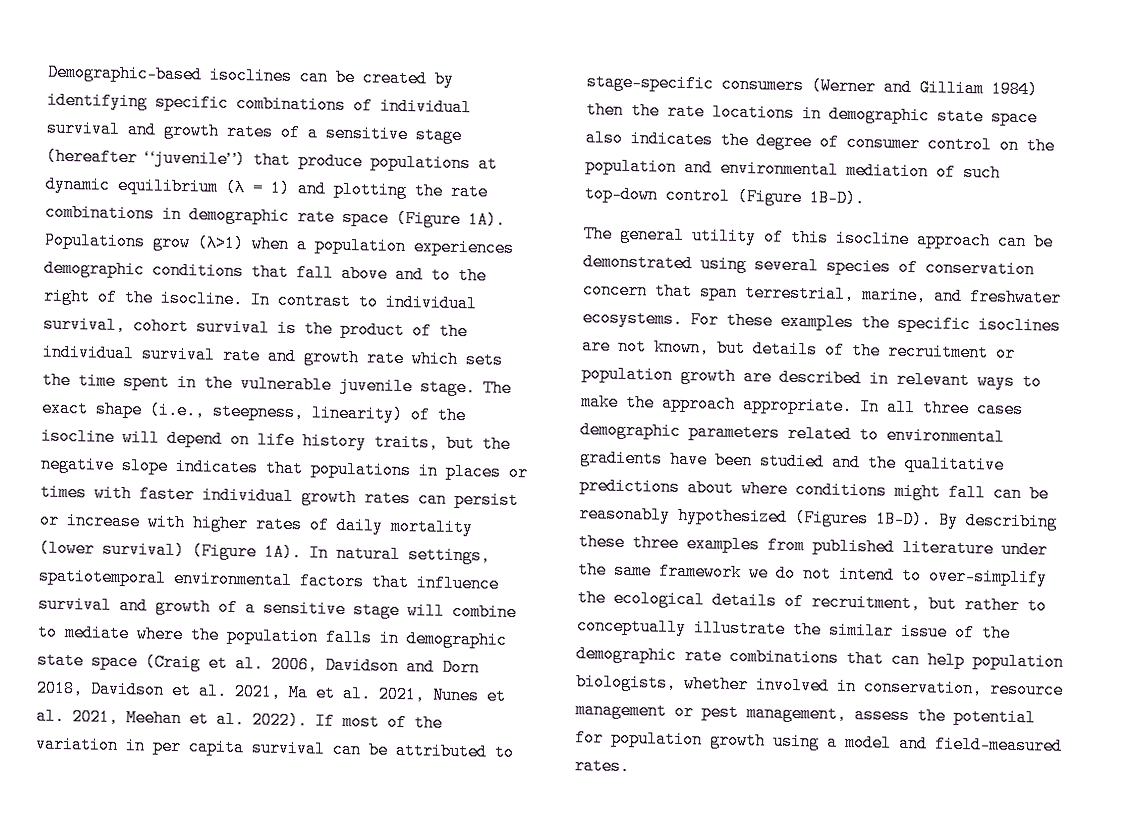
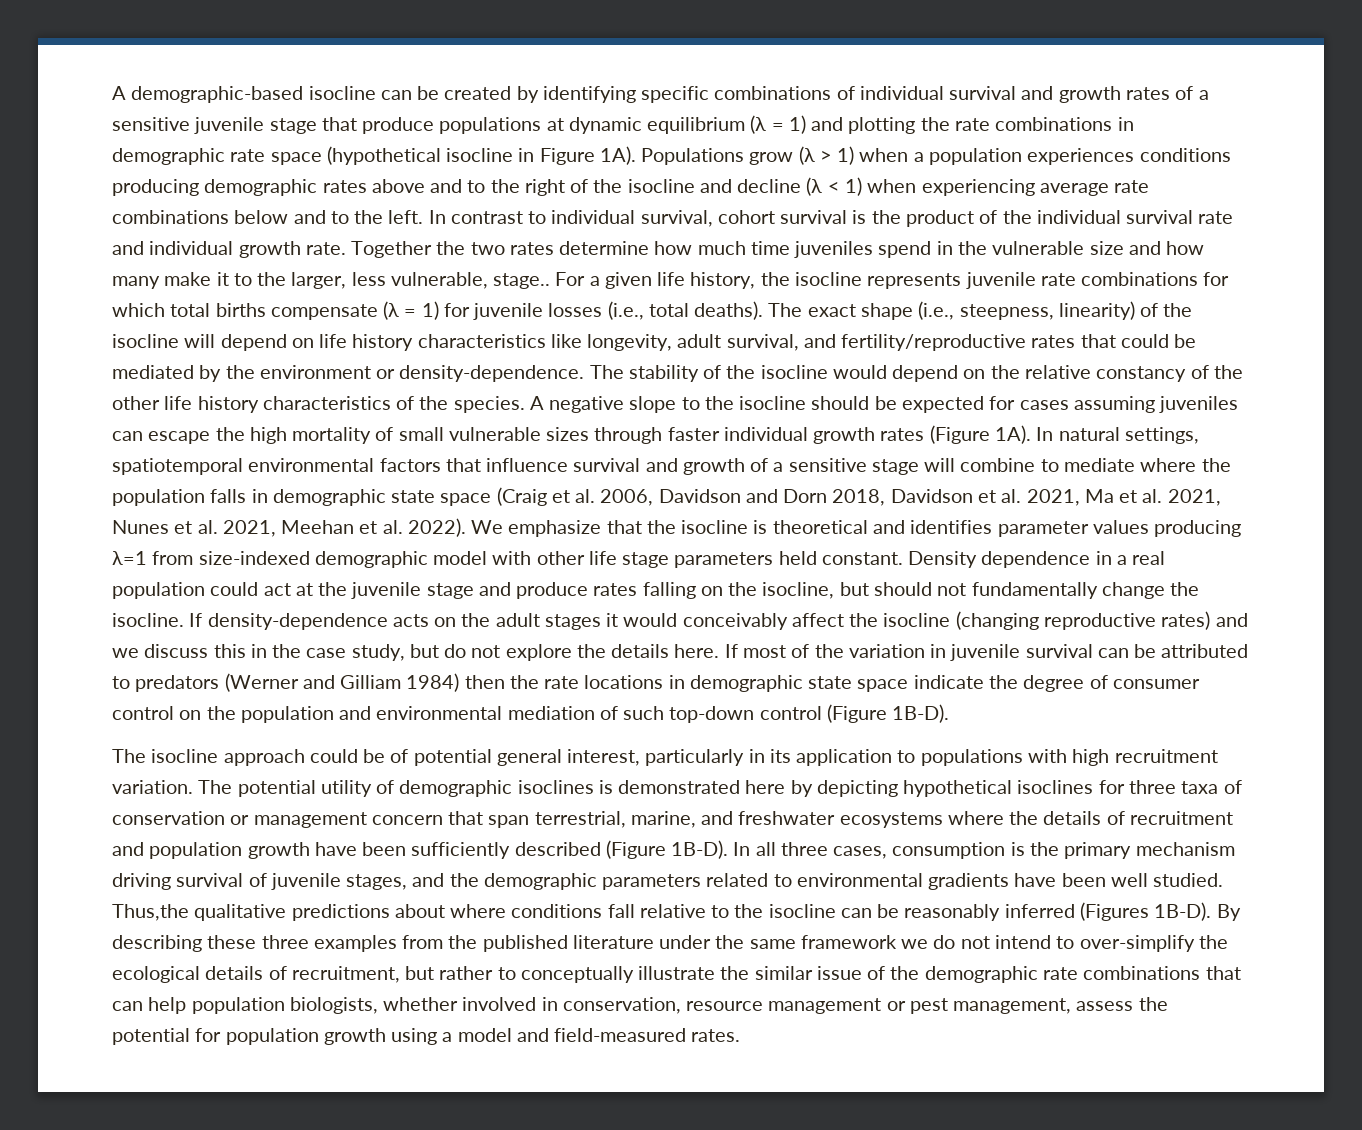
- Demographic-based isoclines can be created by identifying specific combinations of individual survival and growth rates of a sensitive stage (hereafter “juvenile”) that produce populations at dynamic equilibrium (λ = 1) and plotting the rate combinations in demographic rate space (Figure 1A). Populations grow (λ>1) when a population experiences demographic conditions that fall above and to the right of the isocline.
+ A demographic-based isocline can be created by identifying specific combinations of individual survival and growth rates of a sensitive juvenile stage that produce populations at dynamic equilibrium (λ = 1) and plotting the rate combinations in demographic rate space (hypothetical isocline in Figure 1A). Populations grow (λ > 1) when a population experiences conditions producing demographic rates above and to the right of the isocline and decline (λ ˂ 1) when experiencing average rate combinations below and to the left.
- In contrast to individual survival, cohort survival is the product of the individual survival rate and growth rate which sets the time spent in the vulnerable juvenile stage.
+ In contrast to individual survival, cohort survival is the product of the individual survival rate and individual growth rate. Together the two rates determine how much time juveniles spend in the vulnerable size and how many make it to the larger, less vulnerable, stage.. For a given life history, the isocline represents juvenile rate combinations for which total births compensate (λ = 1) for juvenile losses (i.e., total deaths).
- The exact shape (i.e., steepness, linearity) of the isocline will depend on life history traits, but the negative slope indicates that populations in places or times with faster individual growth rates can persist or increase with higher rates of daily mortality (lower survival) (Figure 1A).
+ The exact shape (i.e., steepness, linearity) of the isocline will depend on life history characteristics like longevity, adult survival, and fertility/reproductive rates that could be mediated by the environment or density-dependence. The stability of the isocline would depend on the relative constancy of the other life history characteristics of the species. A negative slope to the isocline should be expected for cases assuming juveniles can escape the high mortality of small vulnerable sizes through faster individual growth rates (Figure 1A).
+ We emphasize that the isocline is theoretical and identifies parameter values producing λ=1 from size-indexed demographic model with other life stage parameters held constant. Density dependence in a real population could act at the juvenile stage and produce rates falling on the isocline, but should not fundamentally change the isocline. If density-dependence acts on the adult stages it would conceivably affect the isocline (changing reproductive rates) and we discuss this in the case study, but do not explore the details here.
- If most of the variation in per capita survival can be attributed to stage-specific consumers (Werner and Gilliam 1984) then the rate locations in demographic state space also indicates the degree of consumer control on the population and environmental mediation of such top-down control (Figure 1B-D).
+ If most of the variation in juvenile survival can be attributed to predators (Werner and Gilliam 1984) then the rate locations in demographic state space indicate the degree of consumer control on the population and environmental mediation of such top-down control (Figure 1B-D).
- The general utility of this isocline approach can be demonstrated using several species of conservation concern that span terrestrial, marine, and freshwater ecosystems. For these examples the specific isoclines are not known, but details of the recruitment or population growth are described in relevant ways to make the approach appropriate. In all three cases demographic parameters related to environmental gradients have been studied and the qualitative predictions about where conditions might fall can be reasonably hypothesized (Figures 1B-D).
+ The isocline approach could be of potential general interest, particularly in its application to populations with high recruitment variation. The potential utility of demographic isoclines is demonstrated here by depicting hypothetical isoclines for three taxa of conservation or management concern that span terrestrial, marine, and freshwater ecosystems where the details of recruitment and population growth have been sufficiently described (Figure 1B-D). In all three cases, consumption is the primary mechanism driving survival of juvenile stages, and the demographic parameters related to environmental gradients have been well studied. Thus,the qualitative predictions about where conditions fall relative to the isocline can be reasonably inferred (Figures 1B-D).
- By describing these three examples from published literature under the same framework we do not intend to over-simplify the ecological details of recruitment, but rather to conceptually illustrate the similar issue of the demographic rate combinations that can help population biologists, whether involved in conservation, resource management or pest management, assess the potential for population growth using a model and field-measured rates.
+ By describing these three examples from the published literature under the same framework we do not intend to over-simplify the ecological details of recruitment, but rather to conceptually illustrate the similar issue of the demographic rate combinations that can help population biologists, whether involved in conservation, resource management or pest management, assess the potential for population growth using a model and field-measured rates.

